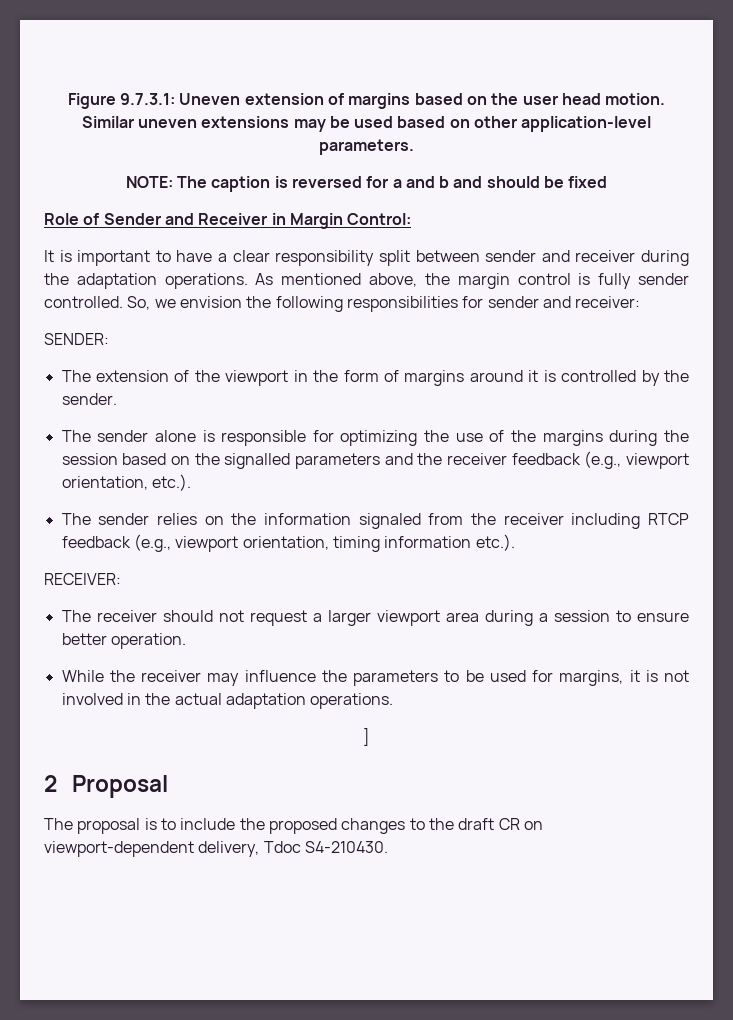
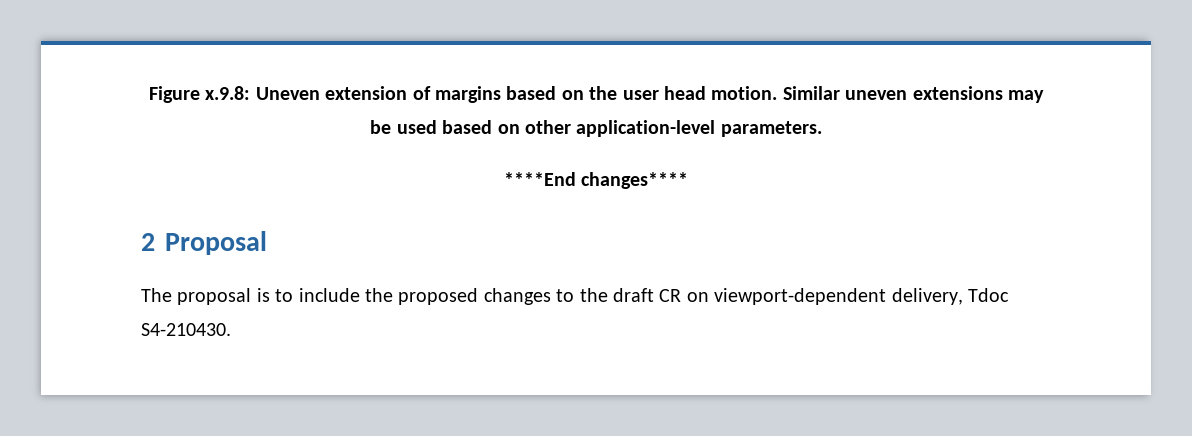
- Figure 9.7.3.1: Uneven extension of margins based on the user head motion.
+ Figure x.9.8: Uneven extension of margins based on the user head motion.
- NOTE: The caption is reversed for a and b and should be fixed
- Role of Sender and Receiver in Margin Control:
- It is important to have a clear responsibility split between sender and receiver during the adaptation operations. As mentioned above, the margin control is fully sender controlled. So, we envision the following responsibilities for sender and receiver:
- SENDER:
- The extension of the viewport in the form of margins around it is controlled by the sender.
- The sender alone is responsible for optimizing the use of the margins during the session based on the signalled parameters and the receiver feedback (e.g., viewport orientation, etc.).
- The sender relies on the information signaled from the receiver including RTCP feedback (e.g., viewport orientation, timing information etc.).
- RECEIVER:
- The receiver should not request a larger viewport area during a session to ensure better operation.
- While the receiver may influence the parameters to be used for margins, it is not involved in the actual adaptation operations.
- ]
+ ****End changes****

